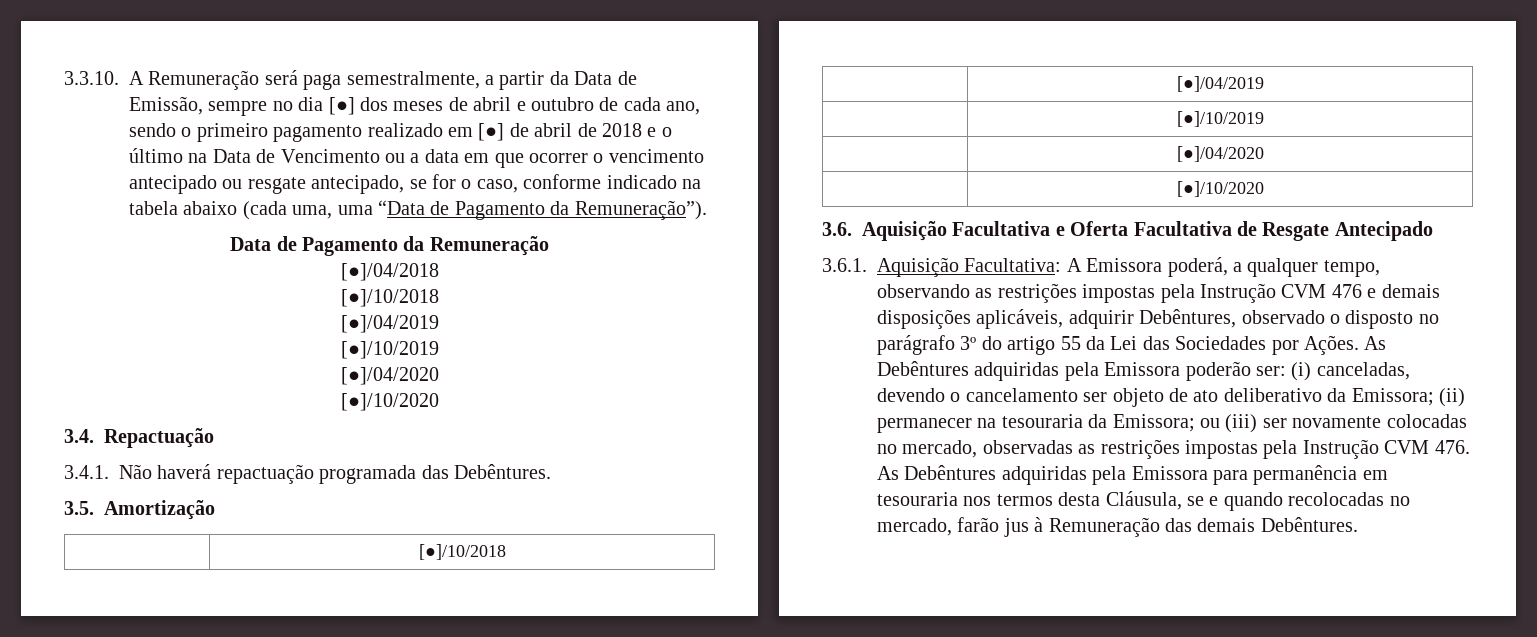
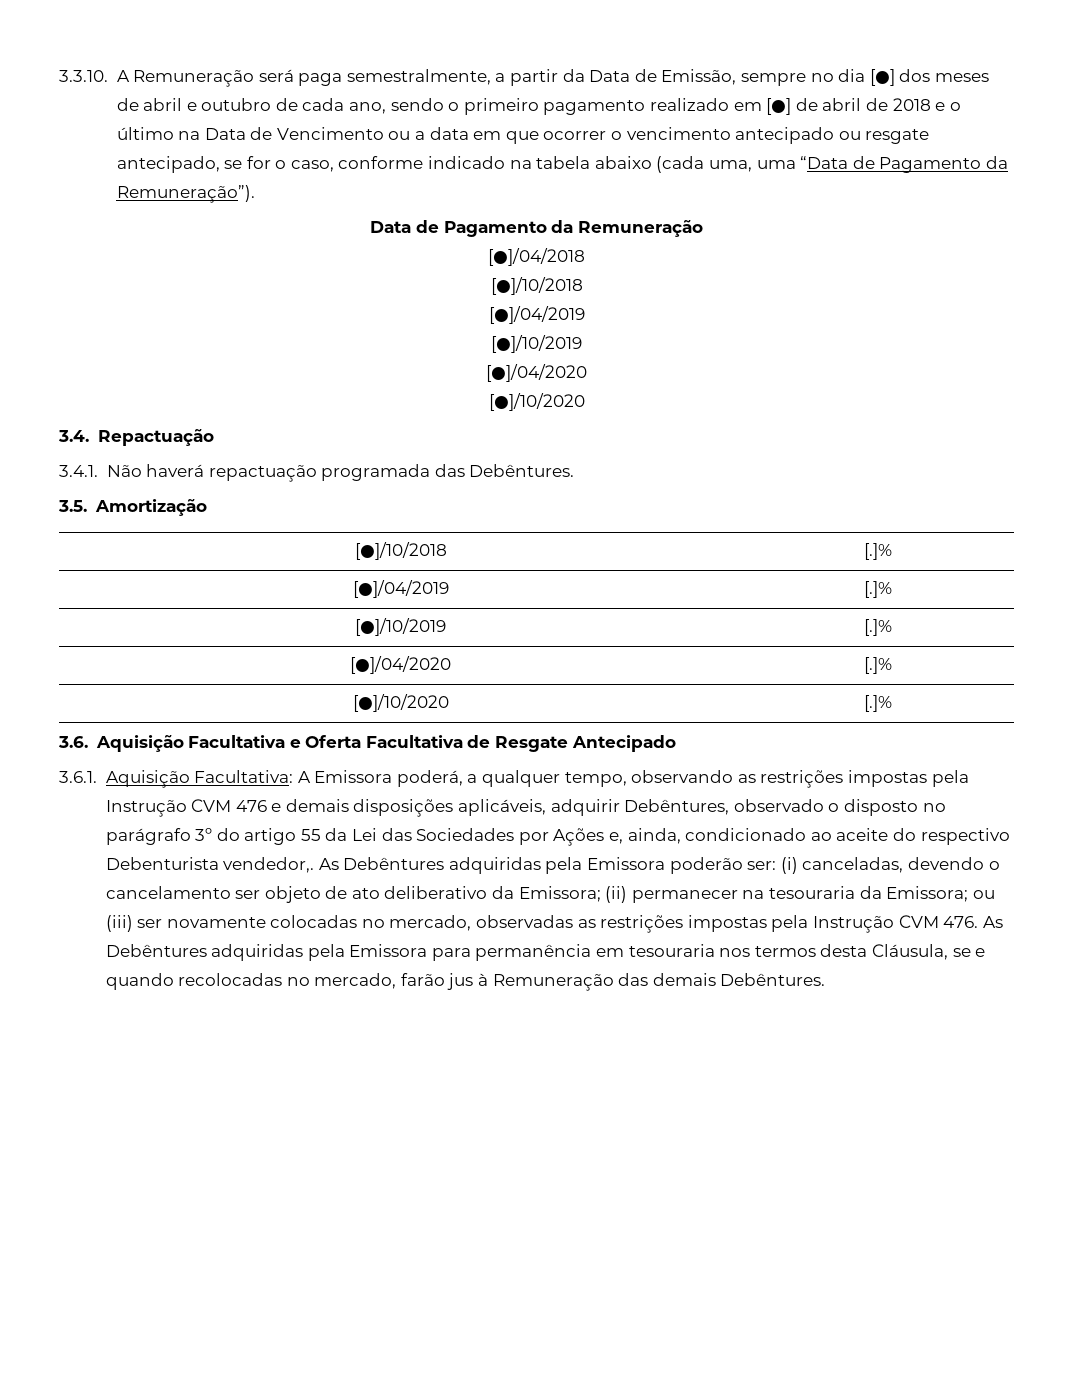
- | [●]/10/2018
- | [●]/04/2019
- | [●]/10/2019
- | [●]/04/2020
- | [●]/10/2020
+ [●]/10/2018 | [.]%
+ [●]/04/2019 | [.]%
+ [●]/10/2019 | [.]%
+ [●]/04/2020 | [.]%
+ [●]/10/2020 | [.]%
- 3.6.1. Aquisição Facultativa: A Emissora poderá, a qualquer tempo, observando as restrições impostas pela Instrução CVM 476 e demais disposições aplicáveis, adquirir Debêntures, observado o disposto no parágrafo 3º do artigo 55 da Lei das Sociedades por Ações.
+ 3.6.1. Aquisição Facultativa: A Emissora poderá, a qualquer tempo, observando as restrições impostas pela Instrução CVM 476 e demais disposições aplicáveis, adquirir Debêntures, observado o disposto no parágrafo 3º do artigo 55 da Lei das Sociedades por Ações e, ainda, condicionado ao aceite do respectivo Debenturista vendedor,.

